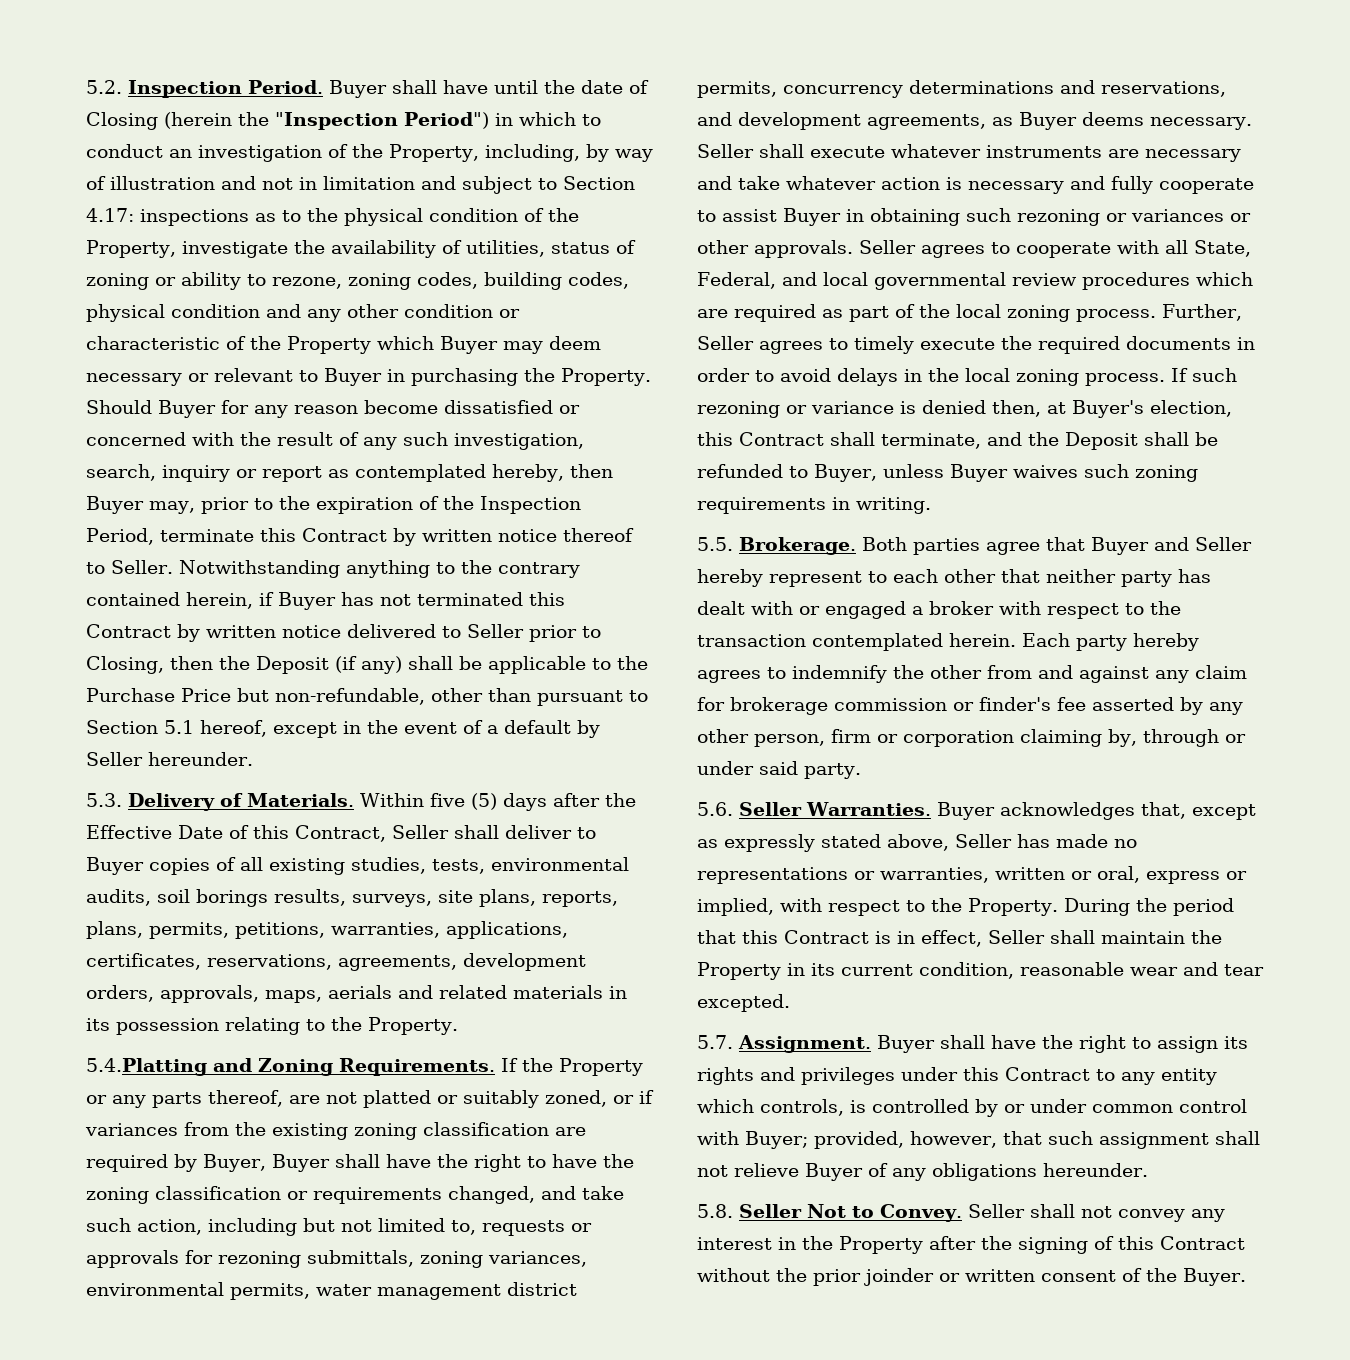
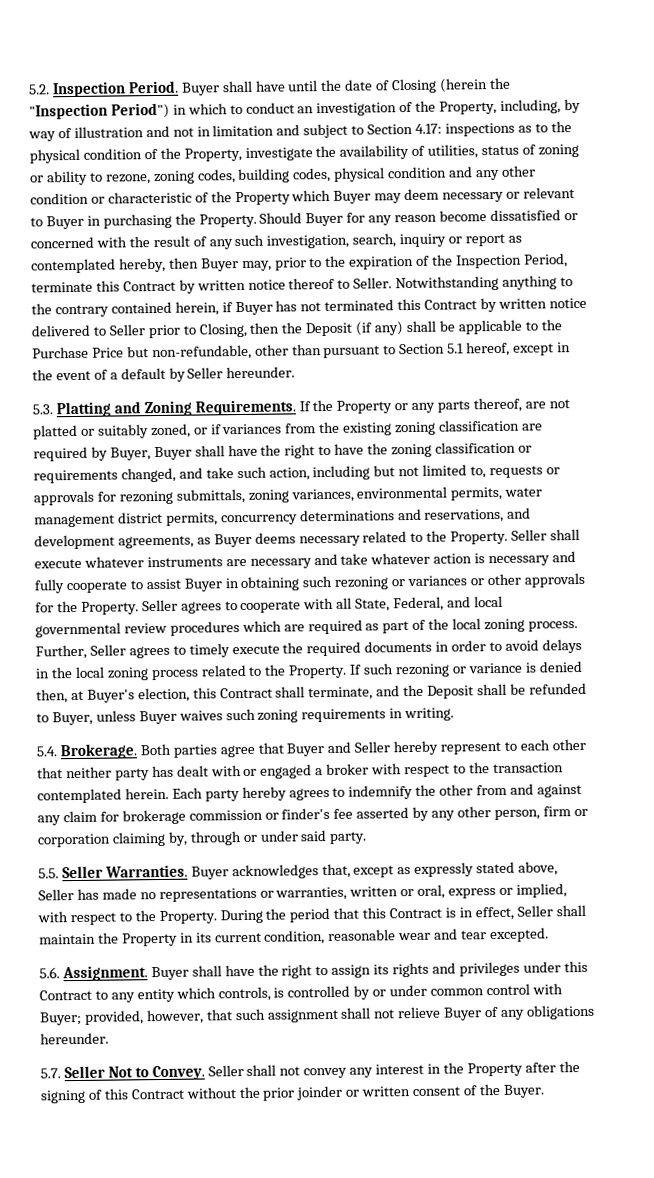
- 5.3. Delivery of Materials. Within five (5) days after the Effective Date of this Contract, Seller shall deliver to Buyer copies of all existing studies, tests, environmental audits, soil borings results, surveys, site plans, reports, plans, permits, petitions, warranties, applications, certificates, reservations, agreements, development orders, approvals, maps, aerials and related materials in its possession relating to the Property.
- 5.4.Platting and Zoning Requirements.
+ 5.3. Platting and Zoning Requirements.
- If the Property or any parts thereof, are not platted or suitably zoned, or if variances from the existing zoning classification are required by Buyer, Buyer shall have the right to have the zoning classification or requirements changed, and take such action, including but not limited to, requests or approvals for rezoning submittals, zoning variances, environmental permits, water management district permits, concurrency determinations and reservations, and development agreements, as Buyer deems necessary.
+ If the Property or any parts thereof, are not platted or suitably zoned, or if variances from the existing zoning classification are required by Buyer, Buyer shall have the right to have the zoning classification or requirements changed, and take such action, including but not limited to, requests or approvals for rezoning submittals, zoning variances, environmental permits, water management district permits, concurrency determinations and reservations, and development agreements, as Buyer deems necessary related to the Property.
- Seller shall execute whatever instruments are necessary and take whatever action is necessary and fully cooperate to assist Buyer in obtaining such rezoning or variances or other approvals.
+ Seller shall execute whatever instruments are necessary and take whatever action is necessary and fully cooperate to assist Buyer in obtaining such rezoning or variances or other approvals for the Property.
- Further, Seller agrees to timely execute the required documents in order to avoid delays in the local zoning process.
+ Further, Seller agrees to timely execute the required documents in order to avoid delays in the local zoning process related to the Property.
- 5.5. Brokerage.
+ 5.4. Brokerage.
- 5.6. Seller Warranties.
+ 5.5. Seller Warranties.
- 5.7. Assignment.
+ 5.6. Assignment.
- 5.8. Seller Not to Convey.
+ 5.7. Seller Not to Convey.

